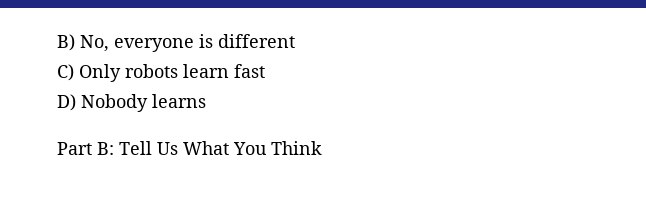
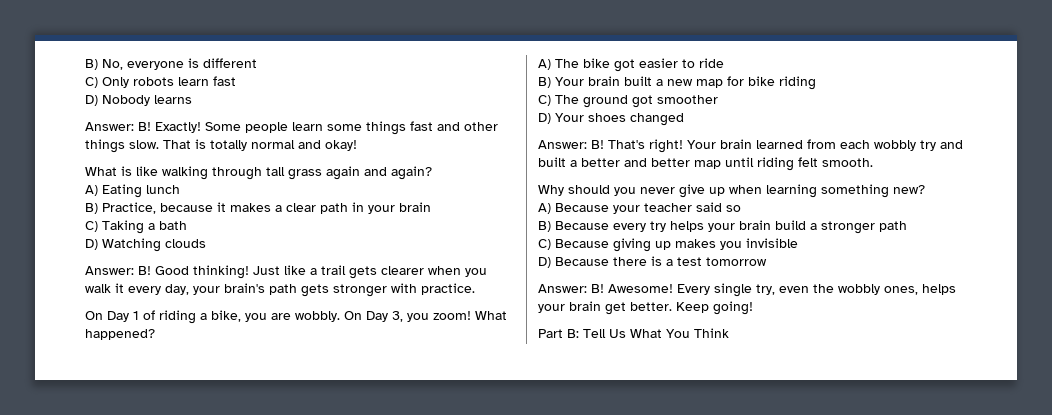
+ Answer: B! Exactly! Some people learn some things fast and other things slow. That is totally normal and okay!
+ What is like walking through tall grass again and again?
+ A) Eating lunch
+ B) Practice, because it makes a clear path in your brain
+ C) Taking a bath
+ D) Watching clouds
+ Answer: B! Good thinking! Just like a trail gets clearer when you walk it every day, your brain's path gets stronger with practice.
+ On Day 1 of riding a bike, you are wobbly. On Day 3, you zoom! What happened?
+ A) The bike got easier to ride
+ B) Your brain built a new map for bike riding
+ C) The ground got smoother
+ D) Your shoes changed
+ Answer: B! That's right! Your brain learned from each wobbly try and built a better and better map until riding felt smooth.
+ Why should you never give up when learning something new?
+ A) Because your teacher said so
+ B) Because every try helps your brain build a stronger path
+ C) Because giving up makes you invisible
+ D) Because there is a test tomorrow
+ Answer: B! Awesome! Every single try, even the wobbly ones, helps your brain get better. Keep going!

